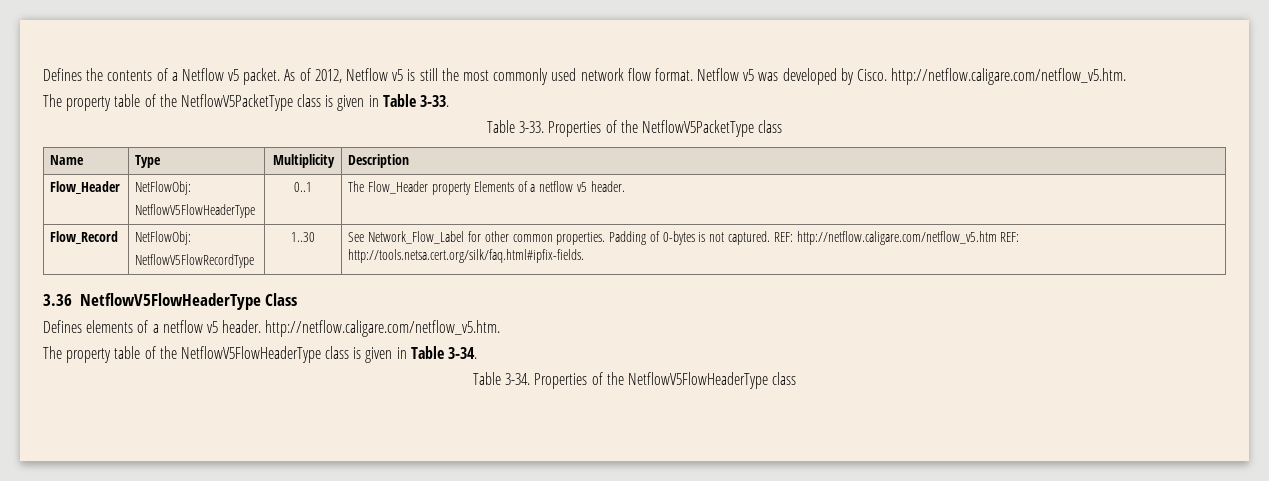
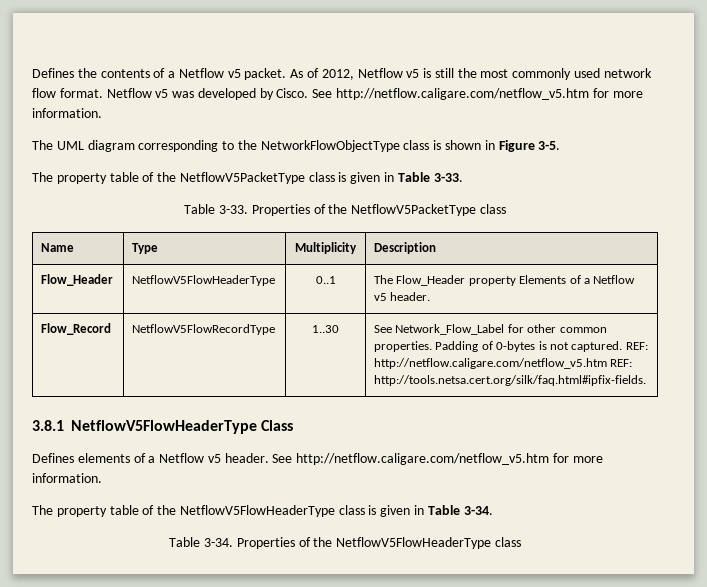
- Netflow v5 was developed by Cisco. http://netflow.caligare.com/netflow_v5.htm.
+ Netflow v5 was developed by Cisco. See http://netflow.caligare.com/netflow_v5.htm for more information.
+ The UML diagram corresponding to the NetworkFlowObjectType class is shown in Figure 3-5.
- Flow_Header | NetFlowObj:
- NetflowV5FlowHeaderType | 0..1 | The Flow_Header property Elements of a netflow v5 header.
+ Flow_Header | NetflowV5FlowHeaderType | 0..1 | The Flow_Header property Elements of a Netflow v5 header.
- Flow_Record | NetFlowObj:
- NetflowV5FlowRecordType | 1..30 | See Network_Flow_Label for other common properties. Padding of 0-bytes is not captured. REF: http://netflow.caligare.com/netflow_v5.htm REF: http://tools.netsa.cert.org/silk/faq.html#ipfix-fields.
+ Flow_Record | NetflowV5FlowRecordType | 1..30 | See Network_Flow_Label for other common properties. Padding of 0-bytes is not captured. REF: http://netflow.caligare.com/netflow_v5.htm REF: http://tools.netsa.cert.org/silk/faq.html#ipfix-fields.
- 3.36 NetflowV5FlowHeaderType Class
+ 3.8.1 NetflowV5FlowHeaderType Class
- Defines elements of a netflow v5 header. http://netflow.caligare.com/netflow_v5.htm.
+ Defines elements of a Netflow v5 header. See http://netflow.caligare.com/netflow_v5.htm for more information.

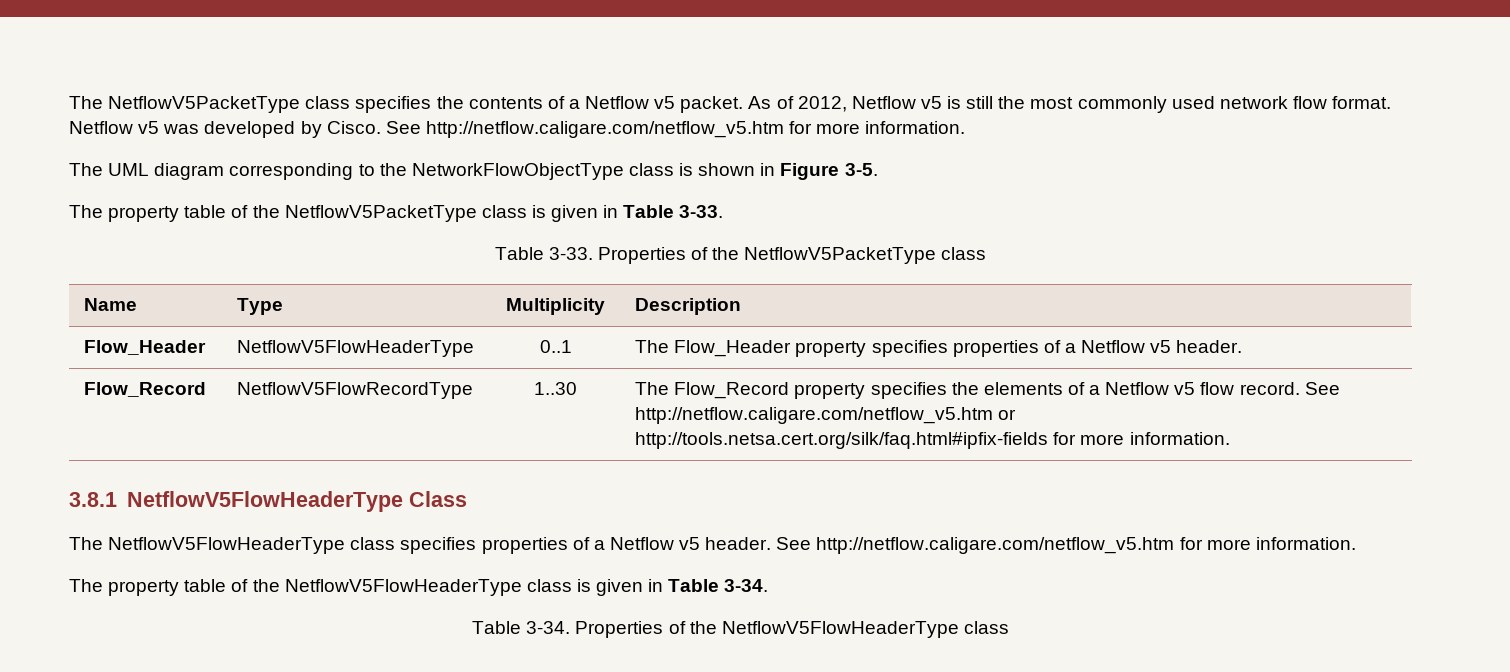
- Defines the contents of a Netflow v5 packet.
+ The NetflowV5PacketType class specifies the contents of a Netflow v5 packet.
- Flow_Header | NetflowV5FlowHeaderType | 0..1 | The Flow_Header property Elements of a Netflow v5 header.
+ Flow_Header | NetflowV5FlowHeaderType | 0..1 | The Flow_Header property specifies properties of a Netflow v5 header.
- Flow_Record | NetflowV5FlowRecordType | 1..30 | See Network_Flow_Label for other common properties. Padding of 0-bytes is not captured. REF: http://netflow.caligare.com/netflow_v5.htm REF: http://tools.netsa.cert.org/silk/faq.html#ipfix-fields.
+ Flow_Record | NetflowV5FlowRecordType | 1..30 | The Flow_Record property specifies the elements of a Netflow v5 flow record. See http://netflow.caligare.com/netflow_v5.htm or http://tools.netsa.cert.org/silk/faq.html#ipfix-fields for more information.
  3.8.1 NetflowV5FlowHeaderType Class
- Defines elements of a Netflow v5 header.
+ The NetflowV5FlowHeaderType class specifies properties of a Netflow v5 header.

